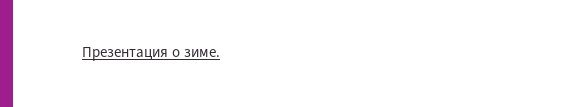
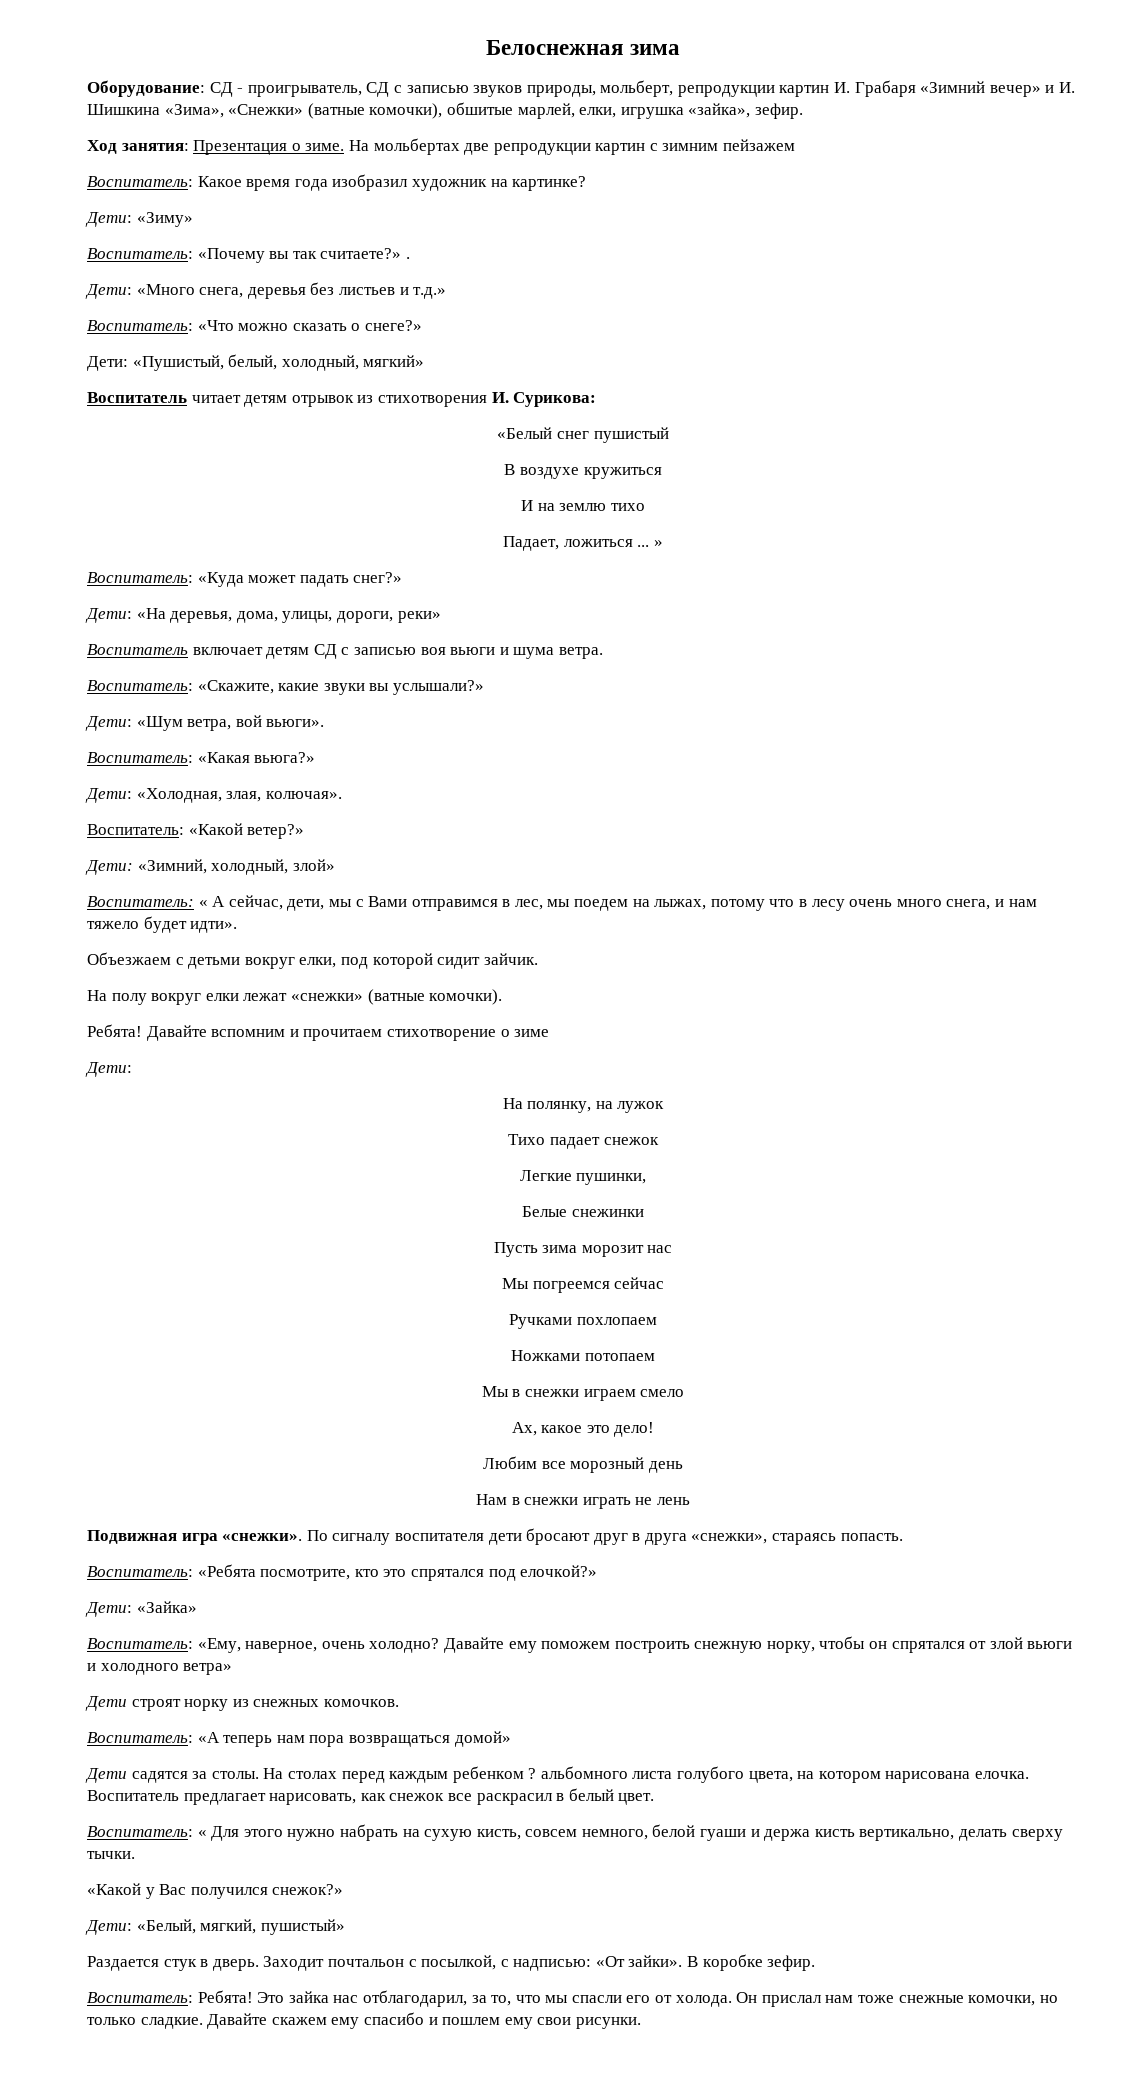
- Презентация о зиме.
+ Белоснежная зима
+ Оборудование: СД - проигрыватель, СД с записью звуков природы, мольберт, репродукции картин И. Грабаря «Зимний вечер» и И. Шишкина «Зима», «Снежки» (ватные комочки), обшитые марлей, елки, игрушка «зайка», зефир.
+ Ход занятия: Презентация о зиме. На мольбертах две репродукции картин с зимним пейзажем
+ Воспитатель: Какое время года изобразил художник на картинке?
+ Дети: «Зиму»
+ Воспитатель: «Почему вы так считаете?» .
+ Дети: «Много снега, деревья без листьев и т.д.»
+ Воспитатель: «Что можно сказать о снеге?»
+ Дети: «Пушистый, белый, холодный, мягкий»
+ Воспитатель читает детям отрывок из стихотворения И. Сурикова:
+ «Белый снег пушистый
+ В воздухе кружиться
+ И на землю тихо
+ Падает, ложиться ... »
+ Воспитатель: «Куда может падать снег?»
+ Дети: «На деревья, дома, улицы, дороги, реки»
+ Воспитатель включает детям СД с записью воя вьюги и шума ветра.
+ Воспитатель: «Скажите, какие звуки вы услышали?»
+ Дети: «Шум ветра, вой вьюги».
+ Воспитатель: «Какая вьюга?»
+ Дети: «Холодная, злая, колючая».
+ Воспитатель: «Какой ветер?»
+ Дети: «Зимний, холодный, злой»
+ Воспитатель: « А сейчас, дети, мы с Вами отправимся в лес, мы поедем на лыжах, потому что в лесу очень много снега, и нам тяжело будет идти».
+ Объезжаем с детьми вокруг елки, под которой сидит зайчик.
+ На полу вокруг елки лежат «снежки» (ватные комочки).
+ Ребята! Давайте вспомним и прочитаем стихотворение о зиме
+ Дети:
+ На полянку, на лужок
+ Тихо падает снежок
+ Легкие пушинки,
+ Белые снежинки
+ Пусть зима морозит нас
+ Мы погреемся сейчас
+ Ручками похлопаем
+ Ножками потопаем
+ Мы в снежки играем смело
+ Ах, какое это дело!
+ Любим все морозный день
+ Нам в снежки играть не лень
+ Подвижная игра «снежки». По сигналу воспитателя дети бросают друг в друга «снежки», стараясь попасть.
+ Воспитатель: «Ребята посмотрите, кто это спрятался под елочкой?»
+ Дети: «Зайка»
+ Воспитатель: «Ему, наверное, очень холодно? Давайте ему поможем построить снежную норку, чтобы он спрятался от злой вьюги и холодного ветра»
+ Дети строят норку из снежных комочков.
+ Воспитатель: «А теперь нам пора возвращаться домой»
+ Дети садятся за столы. На столах перед каждым ребенком ? альбомного листа голубого цвета, на котором нарисована елочка. Воспитатель предлагает нарисовать, как снежок все раскрасил в белый цвет.
+ Воспитатель: « Для этого нужно набрать на сухую кисть, совсем немного, белой гуаши и держа кисть вертикально, делать сверху тычки.
+ «Какой у Вас получился снежок?»
+ Дети: «Белый, мягкий, пушистый»
+ Раздается стук в дверь. Заходит почтальон с посылкой, с надписью: «От зайки». В коробке зефир.
+ Воспитатель: Ребята! Это зайка нас отблагодарил, за то, что мы спасли его от холода. Он прислал нам тоже снежные комочки, но только сладкие. Давайте скажем ему спасибо и пошлем ему свои рисунки.

